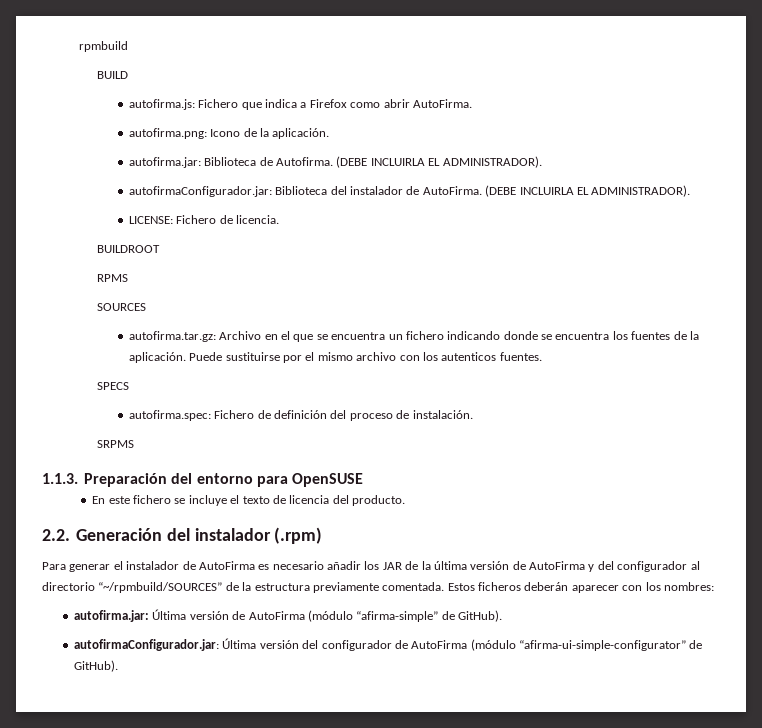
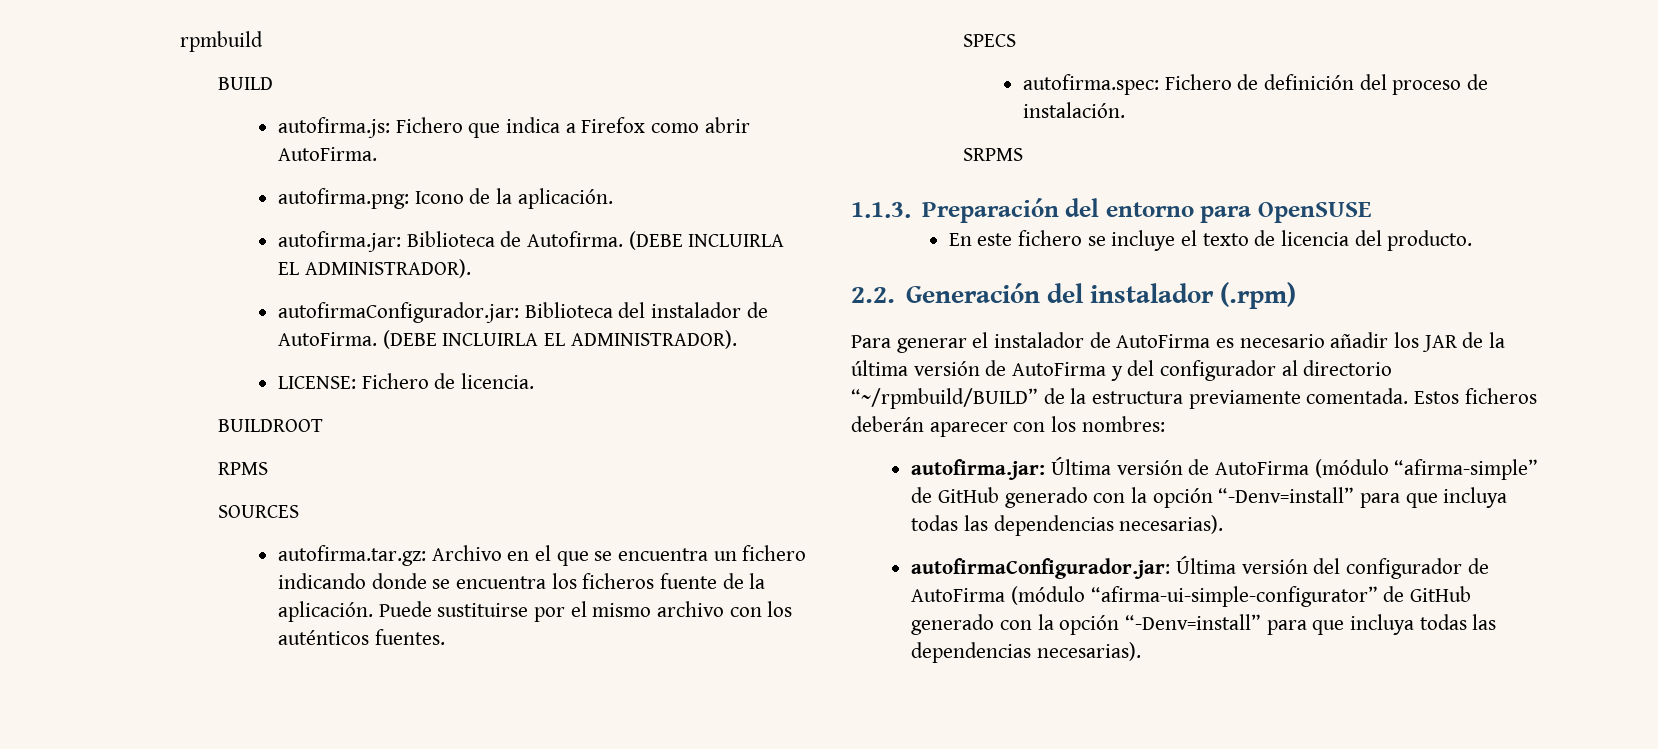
- autofirma.tar.gz: Archivo en el que se encuentra un fichero indicando donde se encuentra los fuentes de la aplicación.
+ autofirma.tar.gz: Archivo en el que se encuentra un fichero indicando donde se encuentra los ficheros fuente de la aplicación.
- Puede sustituirse por el mismo archivo con los autenticos fuentes.
+ Puede sustituirse por el mismo archivo con los auténticos fuentes.
- Para generar el instalador de AutoFirma es necesario añadir los JAR de la última versión de AutoFirma y del configurador al directorio “~/rpmbuild/SOURCES” de la estructura previamente comentada.
+ Para generar el instalador de AutoFirma es necesario añadir los JAR de la última versión de AutoFirma y del configurador al directorio “~/rpmbuild/BUILD” de la estructura previamente comentada.
- autofirma.jar: Última versión de AutoFirma (módulo “afirma-simple” de GitHub).
+ autofirma.jar: Última versión de AutoFirma (módulo “afirma-simple” de GitHub generado con la opción “-Denv=install” para que incluya todas las dependencias necesarias).
- autofirmaConfigurador.jar: Última versión del configurador de AutoFirma (módulo “afirma-ui-simple-configurator” de GitHub).
+ autofirmaConfigurador.jar: Última versión del configurador de AutoFirma (módulo “afirma-ui-simple-configurator” de GitHub generado con la opción “-Denv=install” para que incluya todas las dependencias necesarias).

